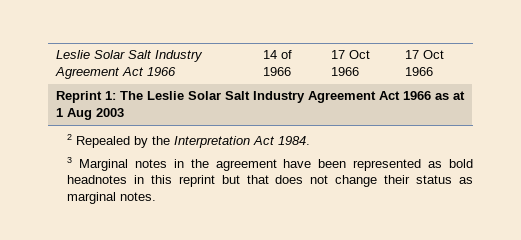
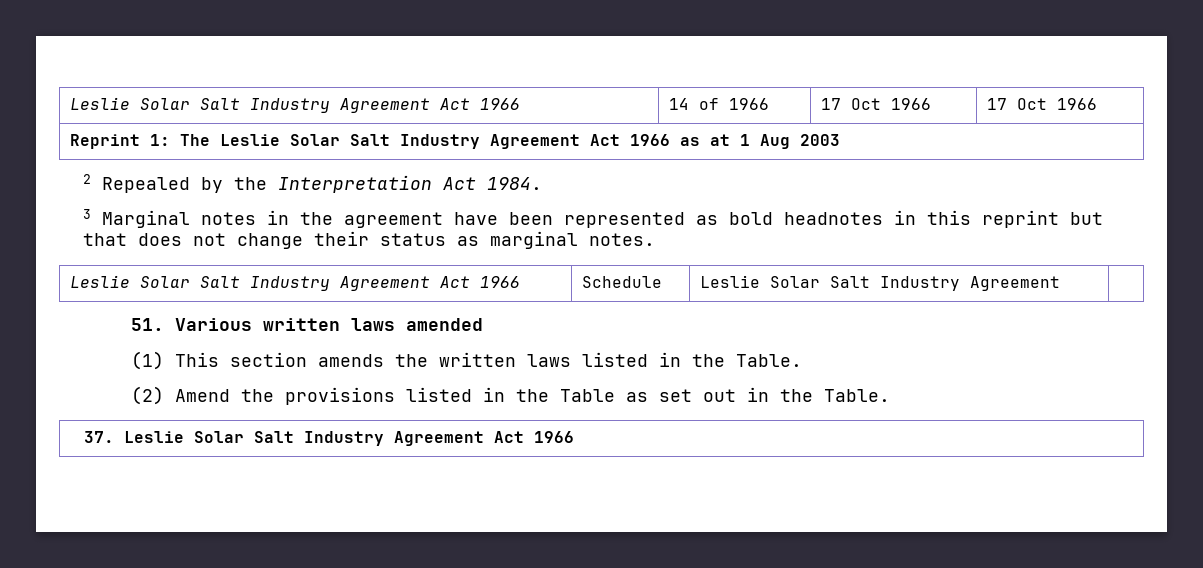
+ Leslie Solar Salt Industry Agreement Act 1966 | Schedule | Leslie Solar Salt Industry Agreement |
+ 51. Various written laws amended
+ (1) This section amends the written laws listed in the Table.
+ (2) Amend the provisions listed in the Table as set out in the Table.
+ 37. Leslie Solar Salt Industry Agreement Act 1966

